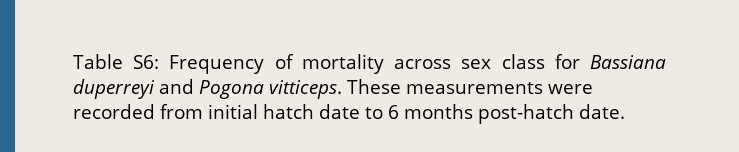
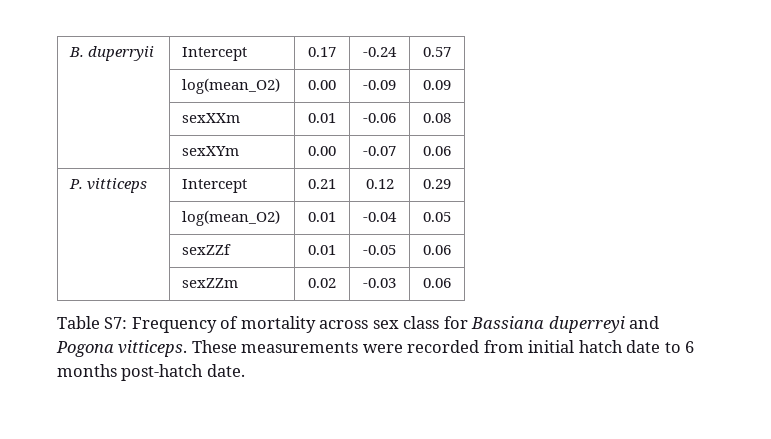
- Table S6: Frequency of mortality across sex class for Bassiana duperreyi and Pogona vitticeps.
+ B. duperryii | Intercept | 0.17 | -0.24 | 0.57
+ | log(mean_O2) | 0.00 | -0.09 | 0.09
+ | sexXXm | 0.01 | -0.06 | 0.08
+ | sexXYm | 0.00 | -0.07 | 0.06
+ P. vitticeps | Intercept | 0.21 | 0.12 | 0.29
+ | log(mean_O2) | 0.01 | -0.04 | 0.05
+ | sexZZf | 0.01 | -0.05 | 0.06
+ | sexZZm | 0.02 | -0.03 | 0.06
+ Table S7: Frequency of mortality across sex class for Bassiana duperreyi and Pogona vitticeps.

